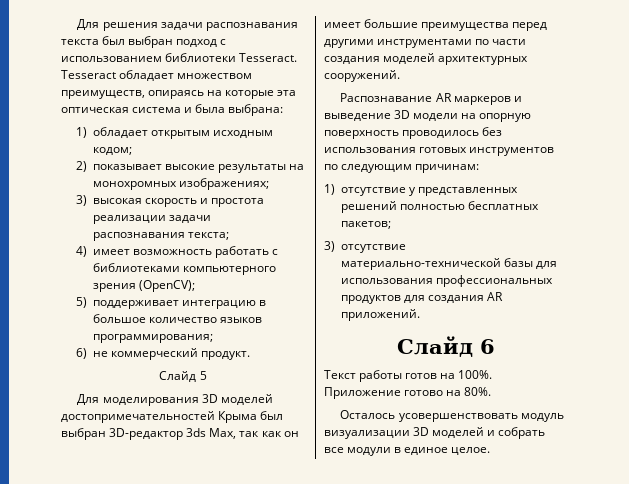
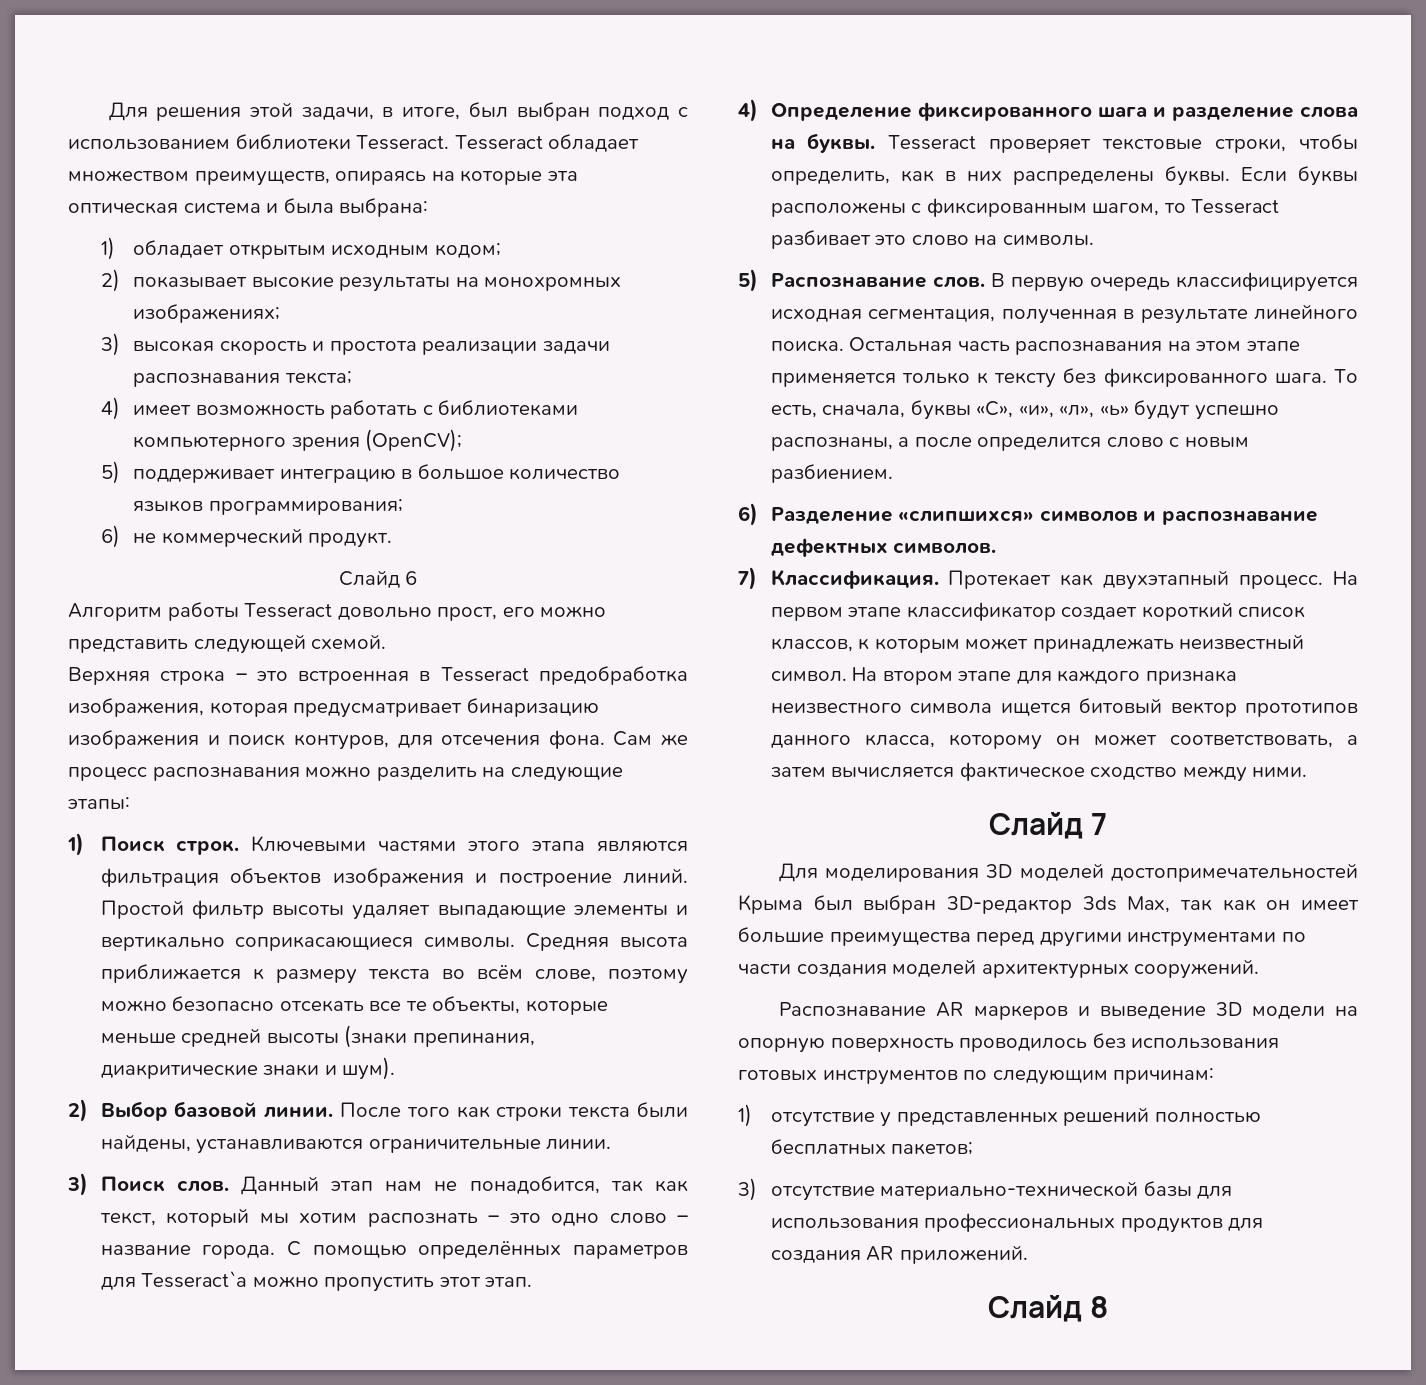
- Для решения задачи распознавания текста был выбран подход с использованием библиотеки Tesseract.
+ Для решения этой задачи, в итоге, был выбран подход с использованием библиотеки Tesseract.
- Слайд 5
+ Слайд 6
+ Алгоритм работы Tesseract довольно прост, его можно представить следующей схемой.
+ Верхняя строка – это встроенная в Tesseract предобработка изображения, которая предусматривает бинаризацию изображения и поиск контуров, для отсечения фона. Сам же процесс распознавания можно разделить на следующие этапы:
+ 1) Поиск строк. Ключевыми частями этого этапа являются фильтрация объектов изображения и построение линий. Простой фильтр высоты удаляет выпадающие элементы и вертикально соприкасающиеся символы. Средняя высота приближается к размеру текста во всём слове, поэтому можно безопасно отсекать все те объекты, которые меньше средней высоты (знаки препинания, диакритические знаки и шум).
+ 2) Выбор базовой линии. После того как строки текста были найдены, устанавливаются ограничительные линии.
+ 3) Поиск слов. Данный этап нам не понадобится, так как текст, который мы хотим распознать – это одно слово – название города. С помощью определённых параметров для Tesseract`а можно пропустить этот этап.
+ 4) Определение фиксированного шага и разделение слова на буквы. Tesseract проверяет текстовые строки, чтобы определить, как в них распределены буквы. Если буквы расположены с фиксированным шагом, то Tesseract разбивает это слово на символы.
+ 5) Распознавание слов. В первую очередь классифицируется исходная сегментация, полученная в результате линейного поиска. Остальная часть распознавания на этом этапе применяется только к тексту без фиксированного шага. То есть, сначала, буквы «С», «и», «л», «ь» будут успешно распознаны, а после определится слово с новым разбиением.
+ 6) Разделение «слипшихся» символов и распознавание дефектных символов.
+ 7) Классификация. Протекает как двухэтапный процесс. На первом этапе классификатор создает короткий список классов, к которым может принадлежать неизвестный символ. На втором этапе для каждого признака неизвестного символа ищется битовый вектор прототипов данного класса, которому он может соответствовать, а затем вычисляется фактическое сходство между ними.
+ Слайд 7
- Слайд 6
- Текст работы готов на 100%. Приложение готово на 80%.
- Осталось усовершенствовать модуль визуализации 3D моделей и собрать все модули в единое целое.
+ Слайд 8

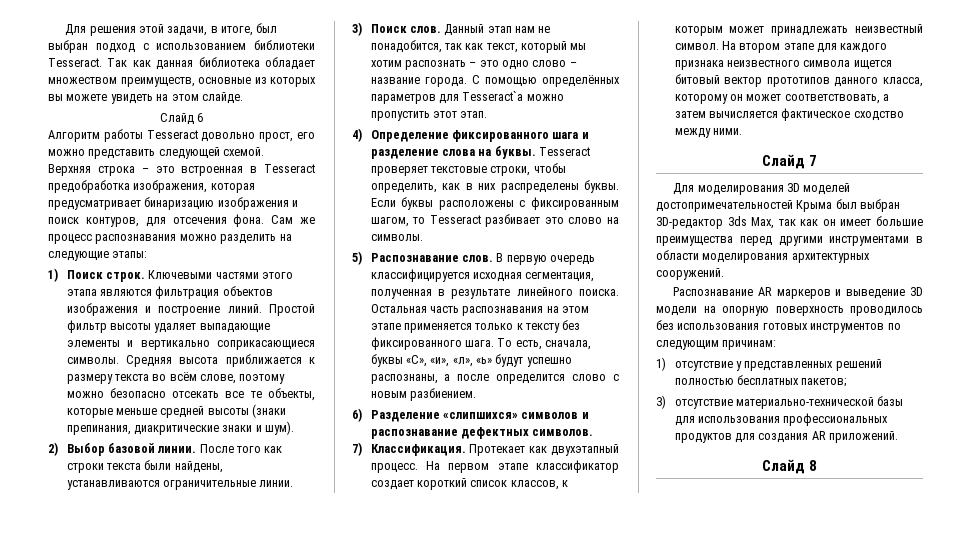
- Tesseract обладает множеством преимуществ, опираясь на которые эта оптическая система и была выбрана:
- 1) обладает открытым исходным кодом;
- 2) показывает высокие результаты на монохромных изображениях;
- 3) высокая скорость и простота реализации задачи распознавания текста;
- 4) имеет возможность работать с библиотеками компьютерного зрения (OpenCV);
- 5) поддерживает интеграцию в большое количество языков программирования;
- 6) не коммерческий продукт.
+ Так как данная библиотека обладает множеством преимуществ, основные из которых вы можете увидеть на этом слайде.
- Для моделирования 3D моделей достопримечательностей Крыма был выбран 3D-редактор 3ds Max, так как он имеет большие преимущества перед другими инструментами по части создания моделей архитектурных сооружений.
+ Для моделирования 3D моделей достопримечательностей Крыма был выбран 3D-редактор 3ds Max, так как он имеет большие преимущества перед другими инструментами в области моделирования архитектурных сооружений.

